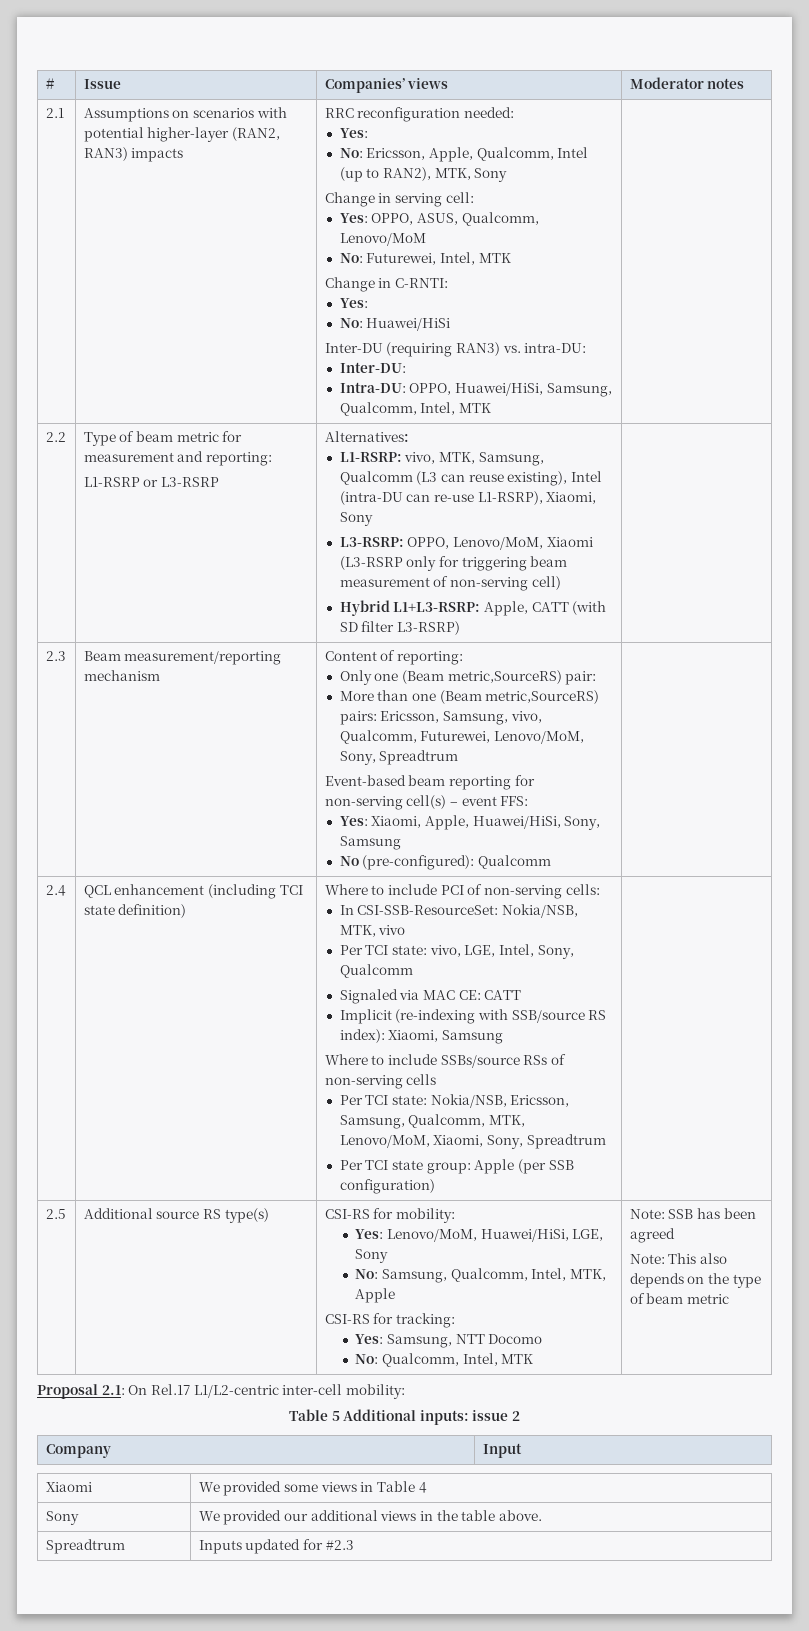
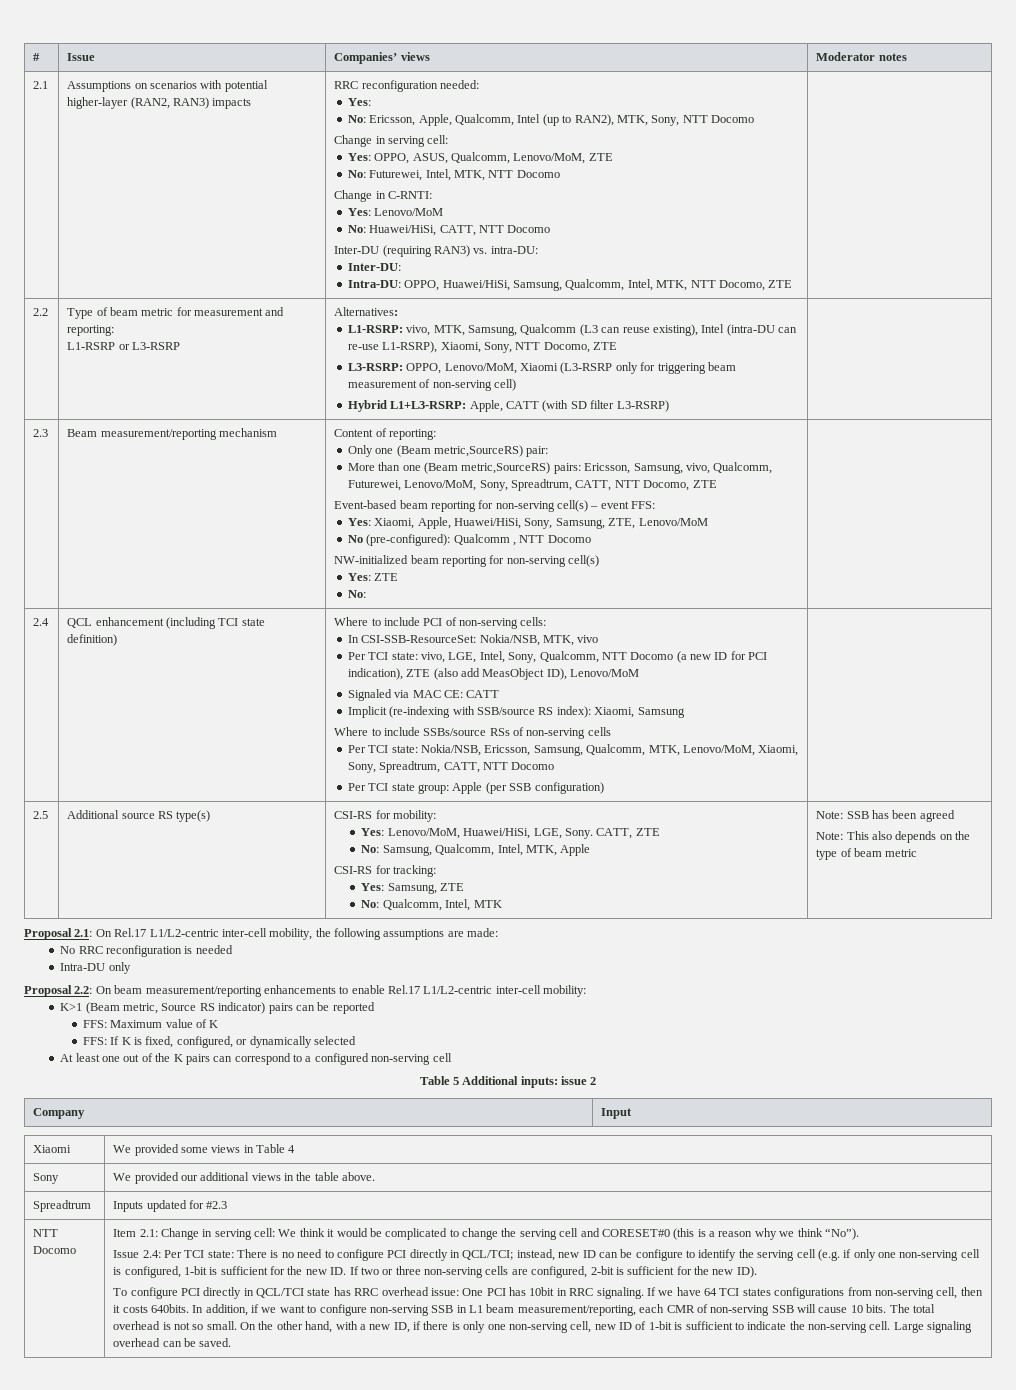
- No: Ericsson, Apple, Qualcomm, Intel (up to RAN2), MTK, Sony
+ No: Ericsson, Apple, Qualcomm, Intel (up to RAN2), MTK, Sony, NTT Docomo
- Yes: OPPO, ASUS, Qualcomm, Lenovo/MoM
+ Yes: OPPO, ASUS, Qualcomm, Lenovo/MoM, ZTE
- No: Futurewei, Intel, MTK
+ No: Futurewei, Intel, MTK, NTT Docomo
  Change in C-RNTI:
- Yes:
- No: Huawei/HiSi
+ Yes: Lenovo/MoM
+ No: Huawei/HiSi, CATT, NTT Docomo
- Intra-DU: OPPO, Huawei/HiSi, Samsung, Qualcomm, Intel, MTK
+ Intra-DU: OPPO, Huawei/HiSi, Samsung, Qualcomm, Intel, MTK, NTT Docomo, ZTE
- L1-RSRP: vivo, MTK, Samsung, Qualcomm (L3 can reuse existing), Intel (intra-DU can re-use L1-RSRP), Xiaomi, Sony
+ L1-RSRP: vivo, MTK, Samsung, Qualcomm (L3 can reuse existing), Intel (intra-DU can re-use L1-RSRP), Xiaomi, Sony, NTT Docomo, ZTE
- More than one (Beam metric,SourceRS) pairs: Ericsson, Samsung, vivo, Qualcomm, Futurewei, Lenovo/MoM, Sony, Spreadtrum
+ More than one (Beam metric,SourceRS) pairs: Ericsson, Samsung, vivo, Qualcomm, Futurewei, Lenovo/MoM, Sony, Spreadtrum, CATT, NTT Docomo, ZTE
- Yes: Xiaomi, Apple, Huawei/HiSi, Sony, Samsung
+ Yes: Xiaomi, Apple, Huawei/HiSi, Sony, Samsung, ZTE, Lenovo/MoM
- No (pre-configured): Qualcomm
+ No (pre-configured): Qualcomm , NTT Docomo
+ NW-initialized beam reporting for non-serving cell(s)
+ Yes: ZTE
+ No:
- Per TCI state: vivo, LGE, Intel, Sony, Qualcomm
+ Per TCI state: vivo, LGE, Intel, Sony, Qualcomm, NTT Docomo (a new ID for PCI indication), ZTE (also add MeasObject ID), Lenovo/MoM
- Per TCI state: Nokia/NSB, Ericsson, Samsung, Qualcomm, MTK, Lenovo/MoM, Xiaomi, Sony, Spreadtrum
+ Per TCI state: Nokia/NSB, Ericsson, Samsung, Qualcomm, MTK, Lenovo/MoM, Xiaomi, Sony, Spreadtrum, CATT, NTT Docomo
- Yes: Lenovo/MoM, Huawei/HiSi, LGE, Sony
+ Yes: Lenovo/MoM, Huawei/HiSi, LGE, Sony. CATT, ZTE
- Yes: Samsung, NTT Docomo
+ Yes: Samsung, ZTE
- Proposal 2.1: On Rel.17 L1/L2-centric inter-cell mobility:
+ Proposal 2.1: On Rel.17 L1/L2-centric inter-cell mobility, the following assumptions are made:
+ No RRC reconfiguration is needed
+ Intra-DU only
+ Proposal 2.2: On beam measurement/reporting enhancements to enable Rel.17 L1/L2-centric inter-cell mobility:
+ K>1 (Beam metric, Source RS indicator) pairs can be reported
+ FFS: Maximum value of K
+ FFS: If K is fixed, configured, or dynamically selected
+ At least one out of the K pairs can correspond to a configured non-serving cell
+ NTT Docomo | Item 2.1: Change in serving cell: We think it would be complicated to change the serving cell and CORESET#0 (this is a reason why we think “No”).
+ Issue 2.4: Per TCI state: There is no need to configure PCI directly in QCL/TCI; instead, new ID can be configure to identify the serving cell (e.g. if only one non-serving cell is configured, 1-bit is sufficient for the new ID. If two or three non-serving cells are configured, 2-bit is sufficient for the new ID).
+ To configure PCI directly in QCL/TCI state has RRC overhead issue: One PCI has 10bit in RRC signaling. If we have 64 TCI states configurations from non-serving cell, then it costs 640bits. In addition, if we want to configure non-serving SSB in L1 beam measurement/reporting, each CMR of non-serving SSB will cause 10 bits. The total overhead is not so small. On the other hand, with a new ID, if there is only one non-serving cell, new ID of 1-bit is sufficient to indicate the non-serving cell. Large signaling overhead can be saved.

